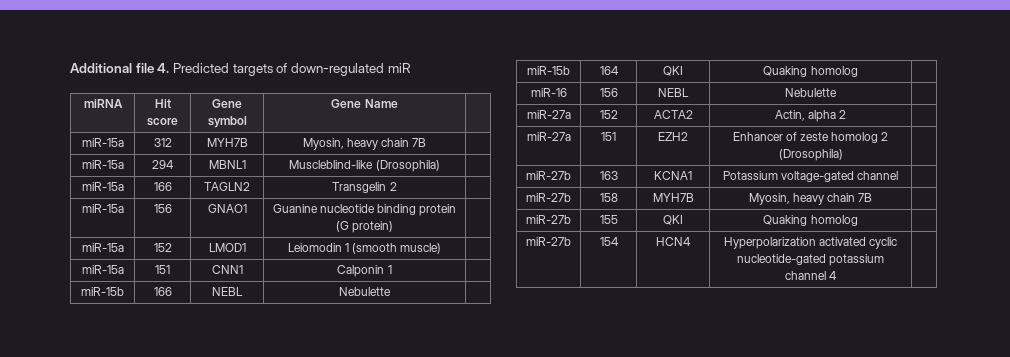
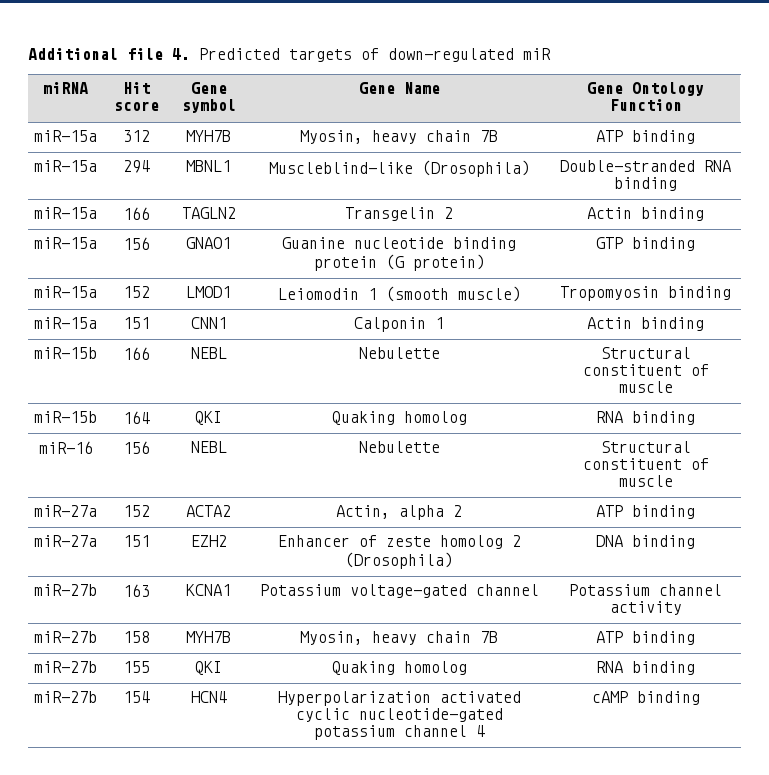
- miRNA | Hit score | Gene symbol | Gene Name |
+ miRNA | Hit score | Gene symbol | Gene Name | Gene Ontology Function
- miR-15a | 312 | MYH7B | Myosin, heavy chain 7B |
+ miR-15a | 312 | MYH7B | Myosin, heavy chain 7B | ATP binding
- miR-15a | 294 | MBNL1 | Muscleblind-like (Drosophila) |
+ miR-15a | 294 | MBNL1 | Muscleblind-like (Drosophila) | Double-stranded RNA binding
- miR-15a | 166 | TAGLN2 | Transgelin 2 |
+ miR-15a | 166 | TAGLN2 | Transgelin 2 | Actin binding
- miR-15a | 156 | GNAO1 | Guanine nucleotide binding protein (G protein) |
+ miR-15a | 156 | GNAO1 | Guanine nucleotide binding protein (G protein) | GTP binding
- miR-15a | 152 | LMOD1 | Leiomodin 1 (smooth muscle) |
+ miR-15a | 152 | LMOD1 | Leiomodin 1 (smooth muscle) | Tropomyosin binding
- miR-15a | 151 | CNN1 | Calponin 1 |
+ miR-15a | 151 | CNN1 | Calponin 1 | Actin binding
- miR-15b | 166 | NEBL | Nebulette |
+ miR-15b | 166 | NEBL | Nebulette | Structural constituent of muscle
- miR-15b | 164 | QKI | Quaking homolog |
+ miR-15b | 164 | QKI | Quaking homolog | RNA binding
- miR-16 | 156 | NEBL | Nebulette |
+ miR-16 | 156 | NEBL | Nebulette | Structural constituent of muscle
- miR-27a | 152 | ACTA2 | Actin, alpha 2 |
+ miR-27a | 152 | ACTA2 | Actin, alpha 2 | ATP binding
- miR-27a | 151 | EZH2 | Enhancer of zeste homolog 2 (Drosophila) |
+ miR-27a | 151 | EZH2 | Enhancer of zeste homolog 2 (Drosophila) | DNA binding
- miR-27b | 163 | KCNA1 | Potassium voltage-gated channel |
+ miR-27b | 163 | KCNA1 | Potassium voltage-gated channel | Potassium channel activity
- miR-27b | 158 | MYH7B | Myosin, heavy chain 7B |
+ miR-27b | 158 | MYH7B | Myosin, heavy chain 7B | ATP binding
- miR-27b | 155 | QKI | Quaking homolog |
+ miR-27b | 155 | QKI | Quaking homolog | RNA binding
- miR-27b | 154 | HCN4 | Hyperpolarization activated cyclic nucleotide-gated potassium channel 4 |
+ miR-27b | 154 | HCN4 | Hyperpolarization activated cyclic nucleotide-gated potassium channel 4 | cAMP binding

